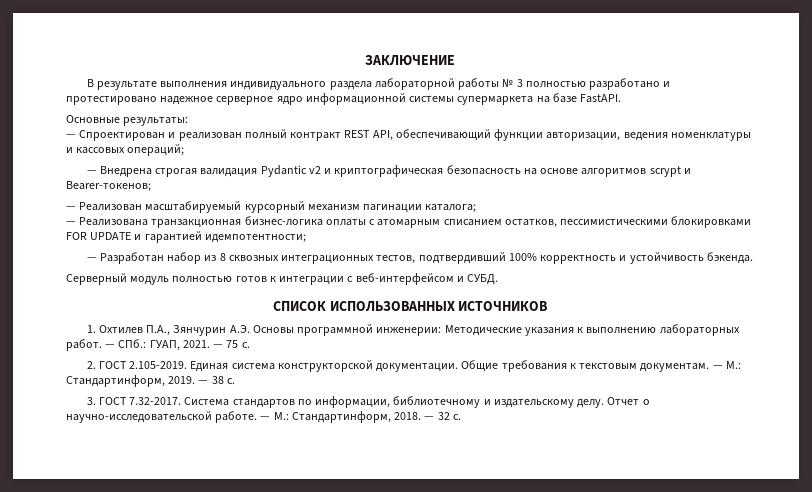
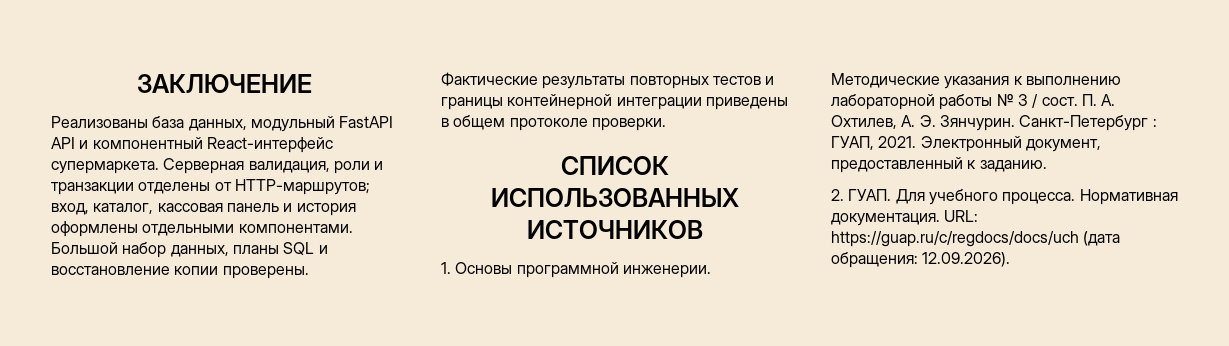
- В результате выполнения индивидуального раздела лабораторной работы № 3 полностью разработано и протестировано надежное серверное ядро информационной системы супермаркета на базе FastAPI.
- Основные результаты:
- — Спроектирован и реализован полный контракт REST API, обеспечивающий функции авторизации, ведения номенклатуры и кассовых операций;
- — Внедрена строгая валидация Pydantic v2 и криптографическая безопасность на основе алгоритмов scrypt и Bearer-токенов;
- — Реализован масштабируемый курсорный механизм пагинации каталога;
- — Реализована транзакционная бизнес-логика оплаты с атомарным списанием остатков, пессимистическими блокировками FOR UPDATE и гарантией идемпотентности;
- — Разработан набор из 8 сквозных интеграционных тестов, подтвердивший 100% корректность и устойчивость бэкенда.
- Серверный модуль полностью готов к интеграции с веб-интерфейсом и СУБД.
+ Реализованы база данных, модульный FastAPI API и компонентный React-интерфейс супермаркета. Серверная валидация, роли и транзакции отделены от HTTP-маршрутов; вход, каталог, кассовая панель и история оформлены отдельными компонентами. Большой набор данных, планы SQL и восстановление копии проверены. Фактические результаты повторных тестов и границы контейнерной интеграции приведены в общем протоколе проверки.
- 1. Охтилев П.А., Зянчурин А.Э. Основы программной инженерии: Методические указания к выполнению лабораторных работ. — СПб.: ГУАП, 2021. — 75 с.
- 2. ГОСТ 2.105-2019. Единая система конструкторской документации. Общие требования к текстовым документам. — М.: Стандартинформ, 2019. — 38 с.
- 3. ГОСТ 7.32-2017. Система стандартов по информации, библиотечному и издательскому делу. Отчет о научно-исследовательской работе. — М.: Стандартинформ, 2018. — 32 с.
+ 1. Основы программной инженерии. Методические указания к выполнению лабораторной работы № 3 / сост. П. А. Охтилев, А. Э. Зянчурин. Санкт-Петербург : ГУАП, 2021. Электронный документ, предоставленный к заданию.
+ 2. ГУАП. Для учебного процесса. Нормативная документация. URL: https://guap.ru/c/regdocs/docs/uch (дата обращения: 12.09.2026).

